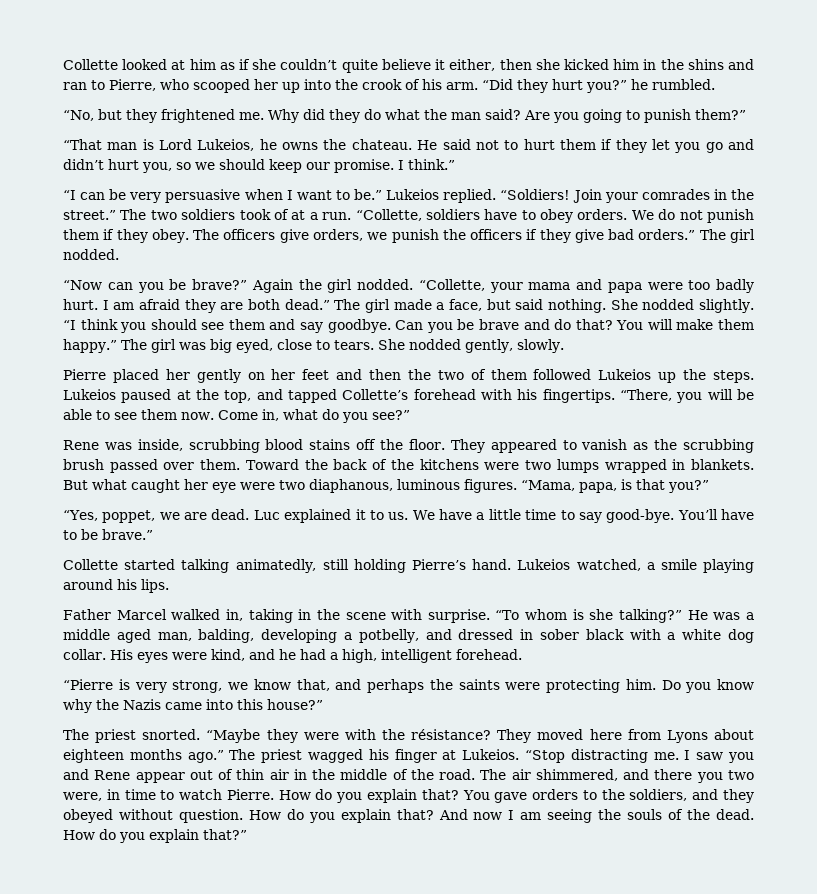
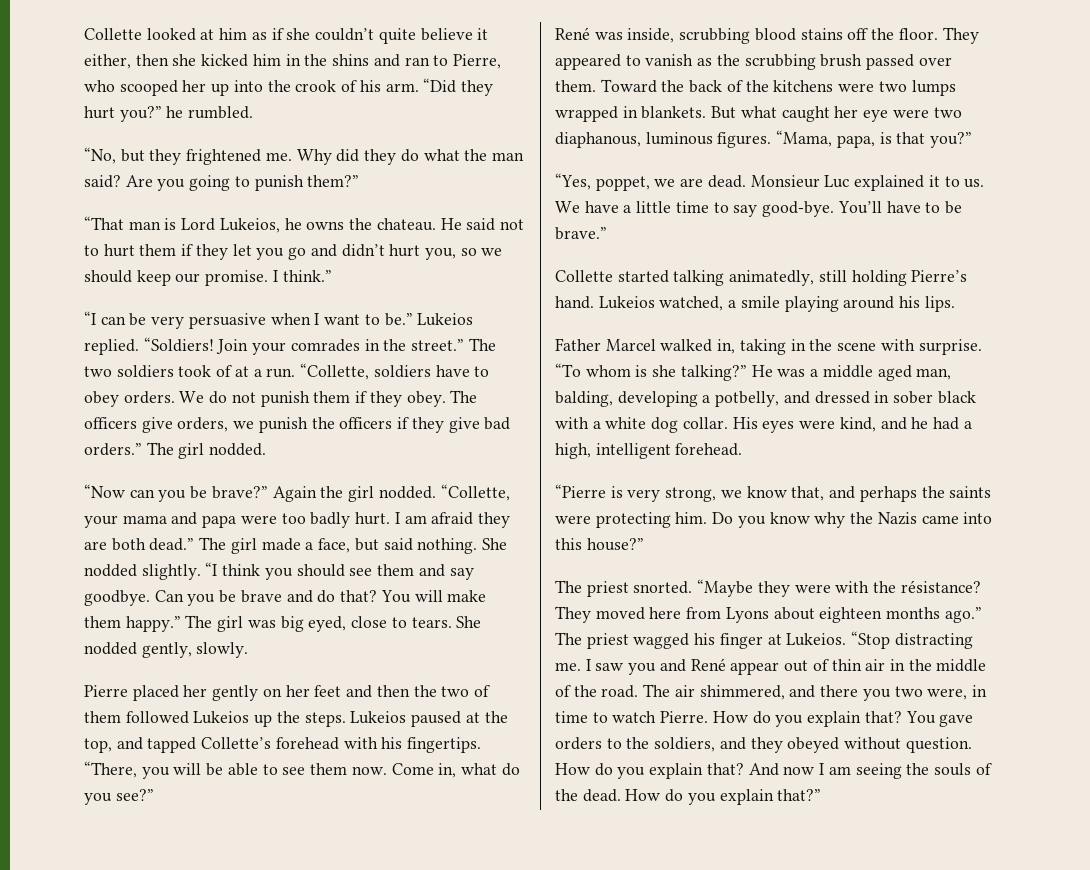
- Rene was inside, scrubbing blood stains off the floor.
+ René was inside, scrubbing blood stains off the floor.
- Luc explained it to us.
+ Monsieur Luc explained it to us.
- I saw you and Rene appear out of thin air in the middle of the road.
+ I saw you and René appear out of thin air in the middle of the road.

